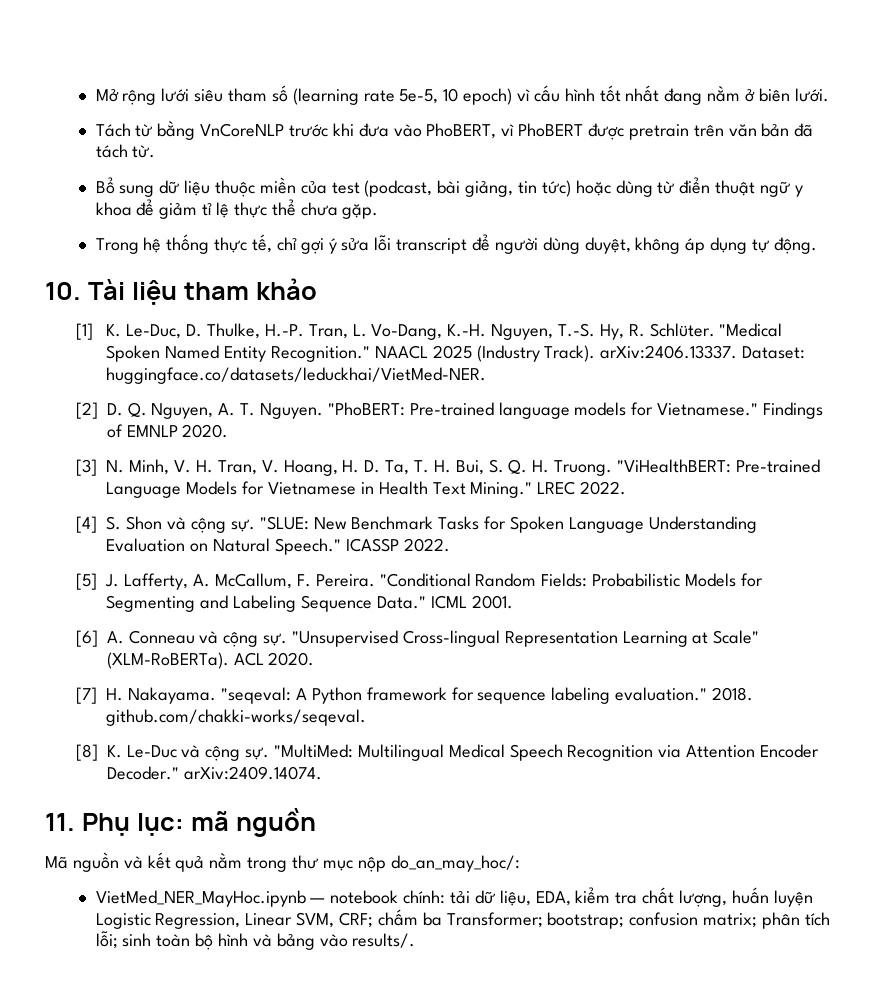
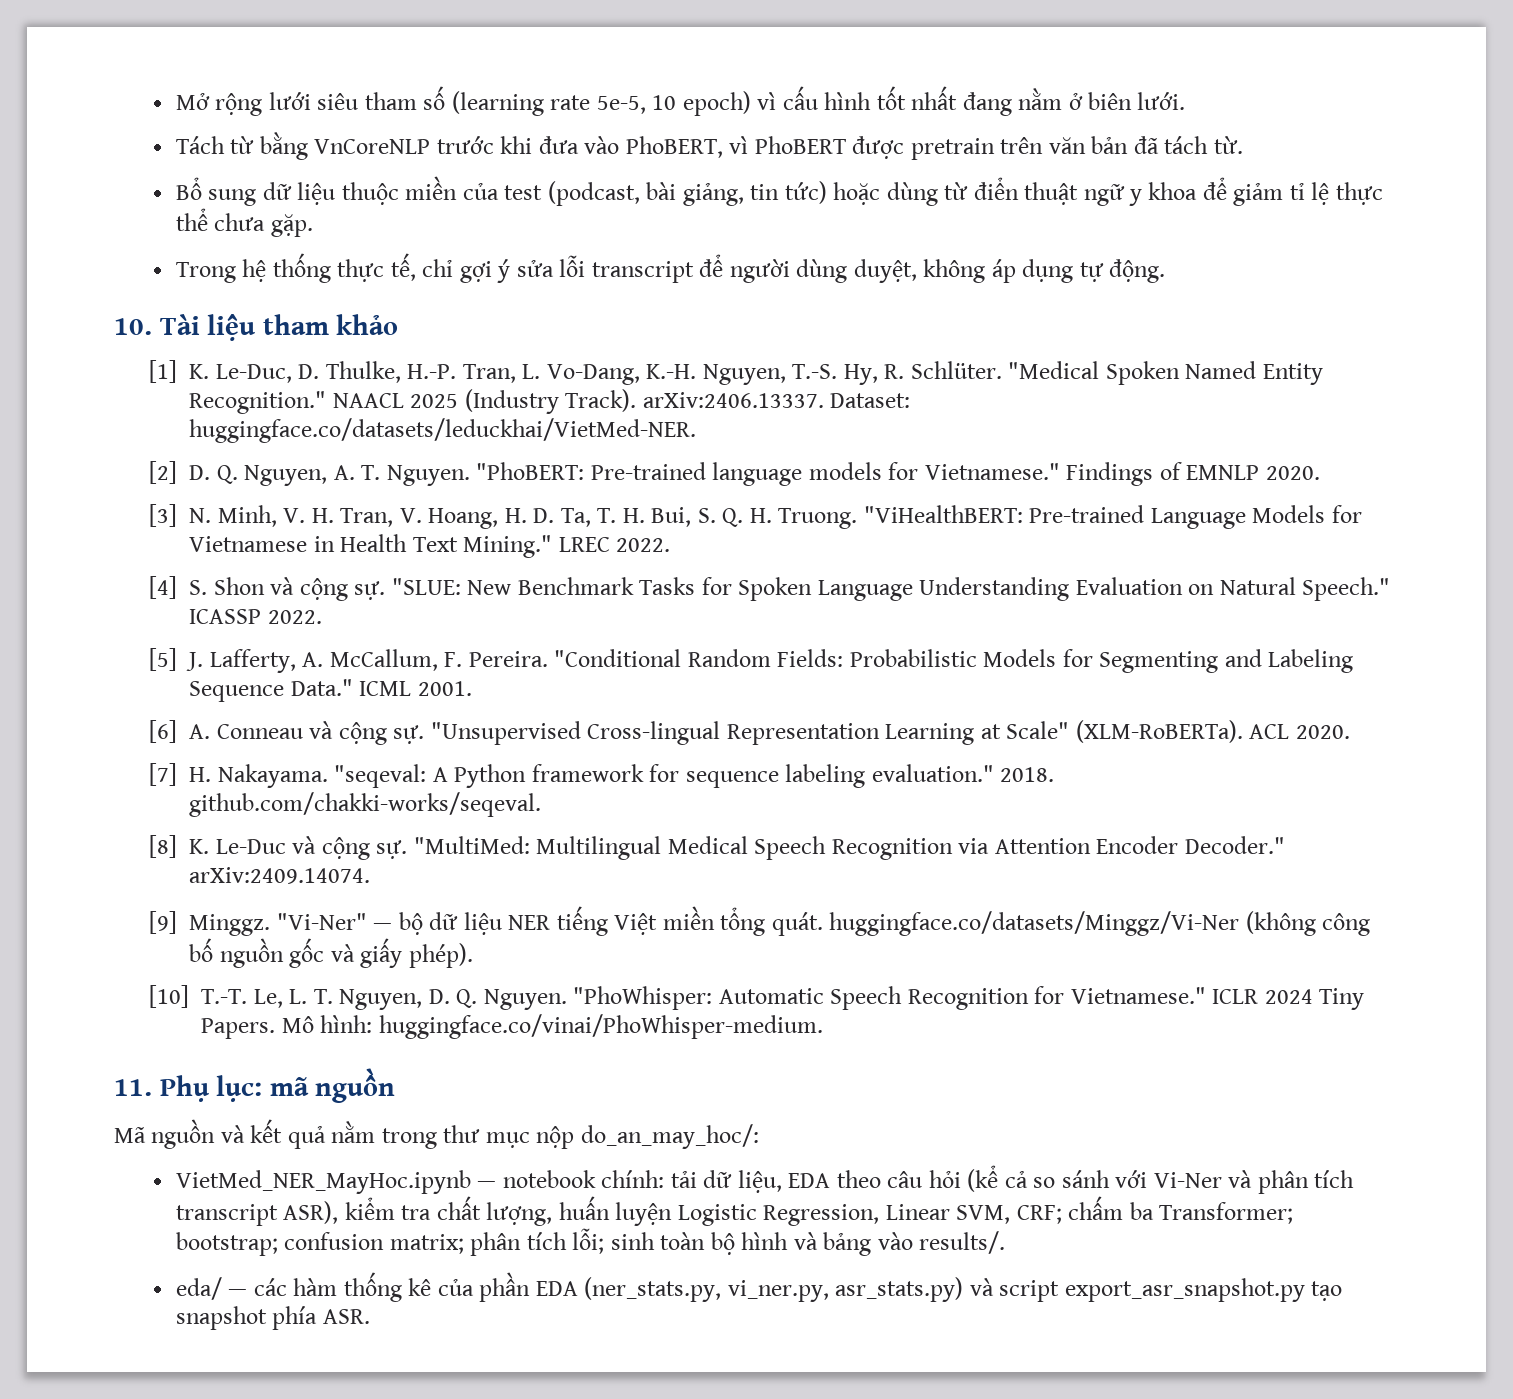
+ [9] Minggz. "Vi-Ner" — bộ dữ liệu NER tiếng Việt miền tổng quát. huggingface.co/datasets/Minggz/Vi-Ner (không công bố nguồn gốc và giấy phép).
+ [10] T.-T. Le, L. T. Nguyen, D. Q. Nguyen. "PhoWhisper: Automatic Speech Recognition for Vietnamese." ICLR 2024 Tiny Papers. Mô hình: huggingface.co/vinai/PhoWhisper-medium.
- VietMed_NER_MayHoc.ipynb — notebook chính: tải dữ liệu, EDA, kiểm tra chất lượng, huấn luyện Logistic Regression, Linear SVM, CRF; chấm ba Transformer; bootstrap; confusion matrix; phân tích lỗi; sinh toàn bộ hình và bảng vào results/.
+ VietMed_NER_MayHoc.ipynb — notebook chính: tải dữ liệu, EDA theo câu hỏi (kể cả so sánh với Vi-Ner và phân tích transcript ASR), kiểm tra chất lượng, huấn luyện Logistic Regression, Linear SVM, CRF; chấm ba Transformer; bootstrap; confusion matrix; phân tích lỗi; sinh toàn bộ hình và bảng vào results/.
+ eda/ — các hàm thống kê của phần EDA (ner_stats.py, vi_ner.py, asr_stats.py) và script export_asr_snapshot.py tạo snapshot phía ASR.

